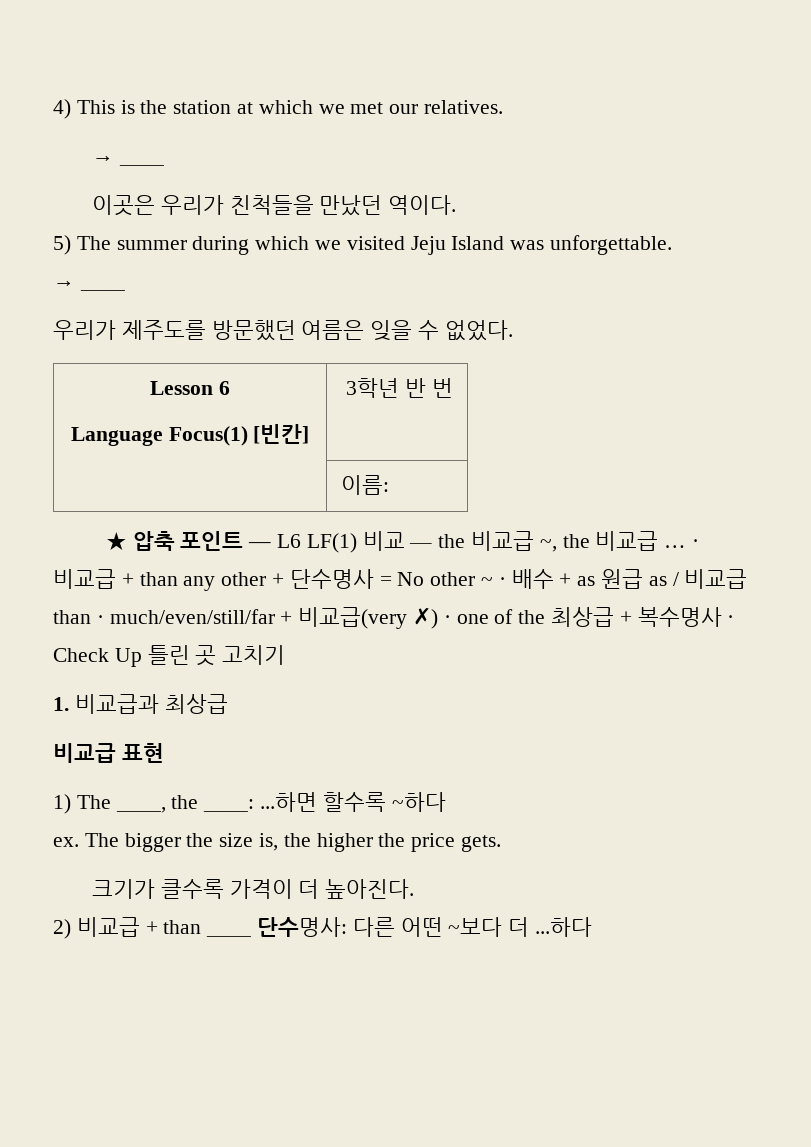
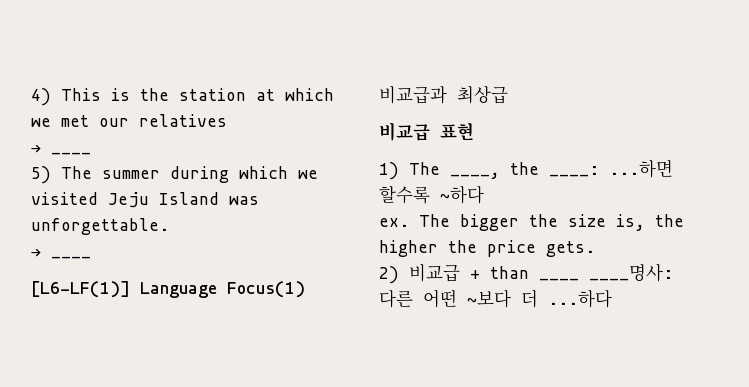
- 4) This is the station at which we met our relatives.
+ 4) This is the station at which we met our relatives
  → ____
- 이곳은 우리가 친척들을 만났던 역이다.
- 우리가 제주도를 방문했던 여름은 잊을 수 없었다.
- Lesson 6
- Language Focus(1) [빈칸] | 3학년 반 번
- | 이름:
- ★ 압축 포인트 — L6 LF(1) 비교 — the 비교급 ~, the 비교급 … · 비교급 + than any other + 단수명사 = No other ~ · 배수 + as 원급 as / 비교급 than · much/even/still/far + 비교급(very ✗) · one of the 최상급 + 복수명사 · Check Up 틀린 곳 고치기
- 1. 비교급과 최상급
+ [L6-LF(1)] Language Focus(1) 비교급과 최상급
- 크기가 클수록 가격이 더 높아진다.
- 2) 비교급 + than ____ 단수명사: 다른 어떤 ~보다 더 ...하다
+ 2) 비교급 + than ____ ____명사: 다른 어떤 ~보다 더 ...하다

